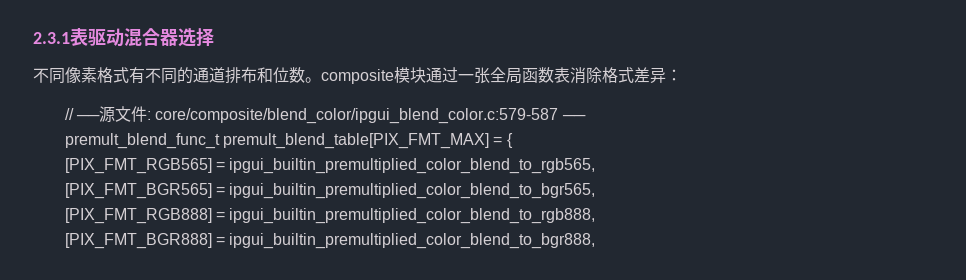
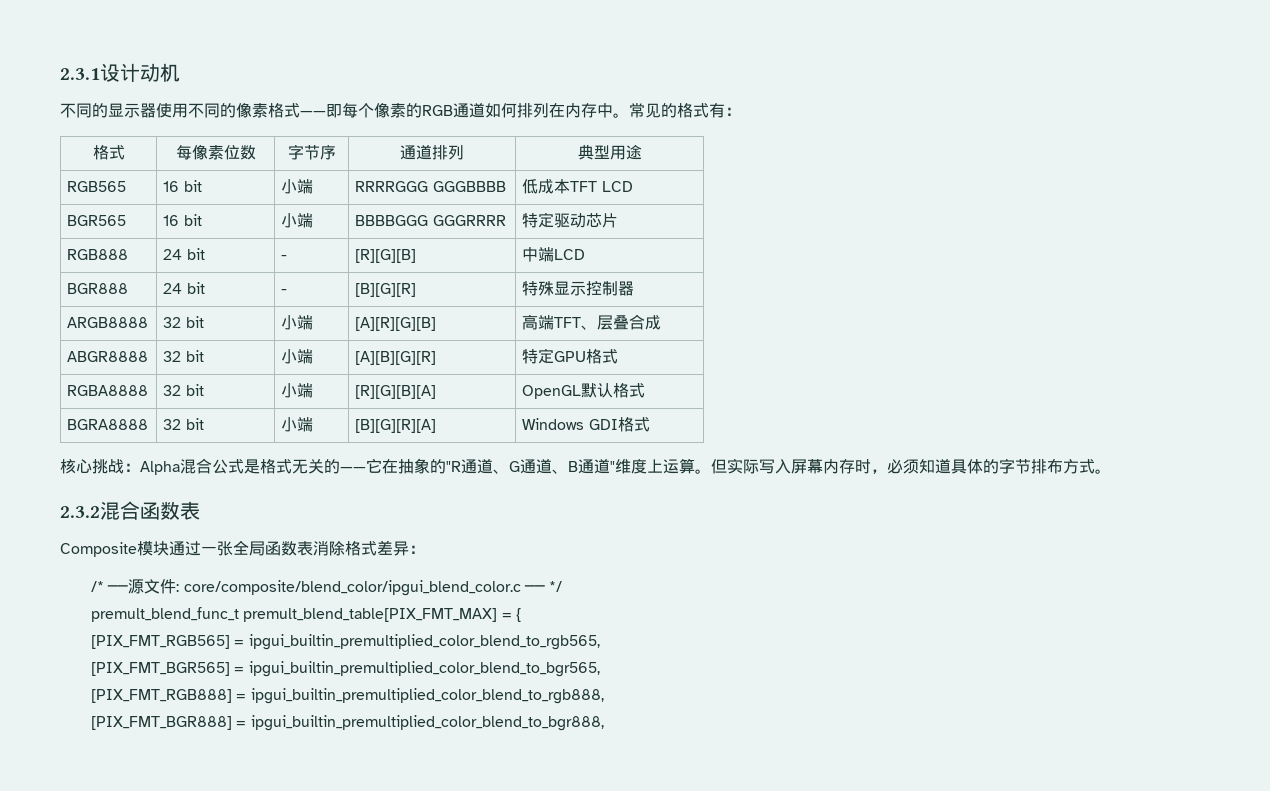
- 2.3.1表驱动混合器选择
- 不同像素格式有不同的通道排布和位数。composite模块通过一张全局函数表消除格式差异：
+ 2.3.1设计动机
+ 不同的显示器使用不同的像素格式——即每个像素的RGB通道如何排列在内存中。常见的格式有：
+ 格式 | 每像素位数 | 字节序 | 通道排列 | 典型用途
+ RGB565 | 16 bit | 小端 | RRRRGGG GGGBBBB | 低成本TFT LCD
+ BGR565 | 16 bit | 小端 | BBBBGGG GGGRRRR | 特定驱动芯片
+ RGB888 | 24 bit | - | [R][G][B] | 中端LCD
+ BGR888 | 24 bit | - | [B][G][R] | 特殊显示控制器
+ ARGB8888 | 32 bit | 小端 | [A][R][G][B] | 高端TFT、层叠合成
+ ABGR8888 | 32 bit | 小端 | [A][B][G][R] | 特定GPU格式
+ RGBA8888 | 32 bit | 小端 | [R][G][B][A] | OpenGL默认格式
+ BGRA8888 | 32 bit | 小端 | [B][G][R][A] | Windows GDI格式
+ 核心挑战：Alpha混合公式是格式无关的——它在抽象的"R通道、G通道、B通道"维度上运算。但实际写入屏幕内存时，必须知道具体的字节排布方式。
+ 2.3.2混合函数表
+ Composite模块通过一张全局函数表消除格式差异：
- // ──源文件: core/composite/blend_color/ipgui_blend_color.c:579-587 ──
+ /* ──源文件: core/composite/blend_color/ipgui_blend_color.c ── */

